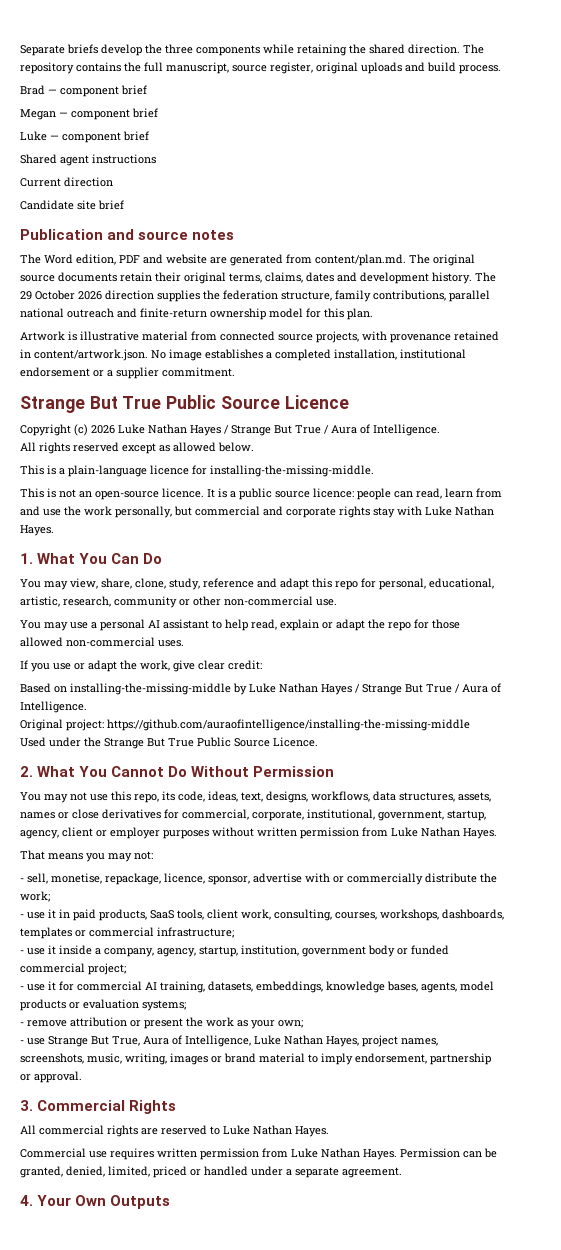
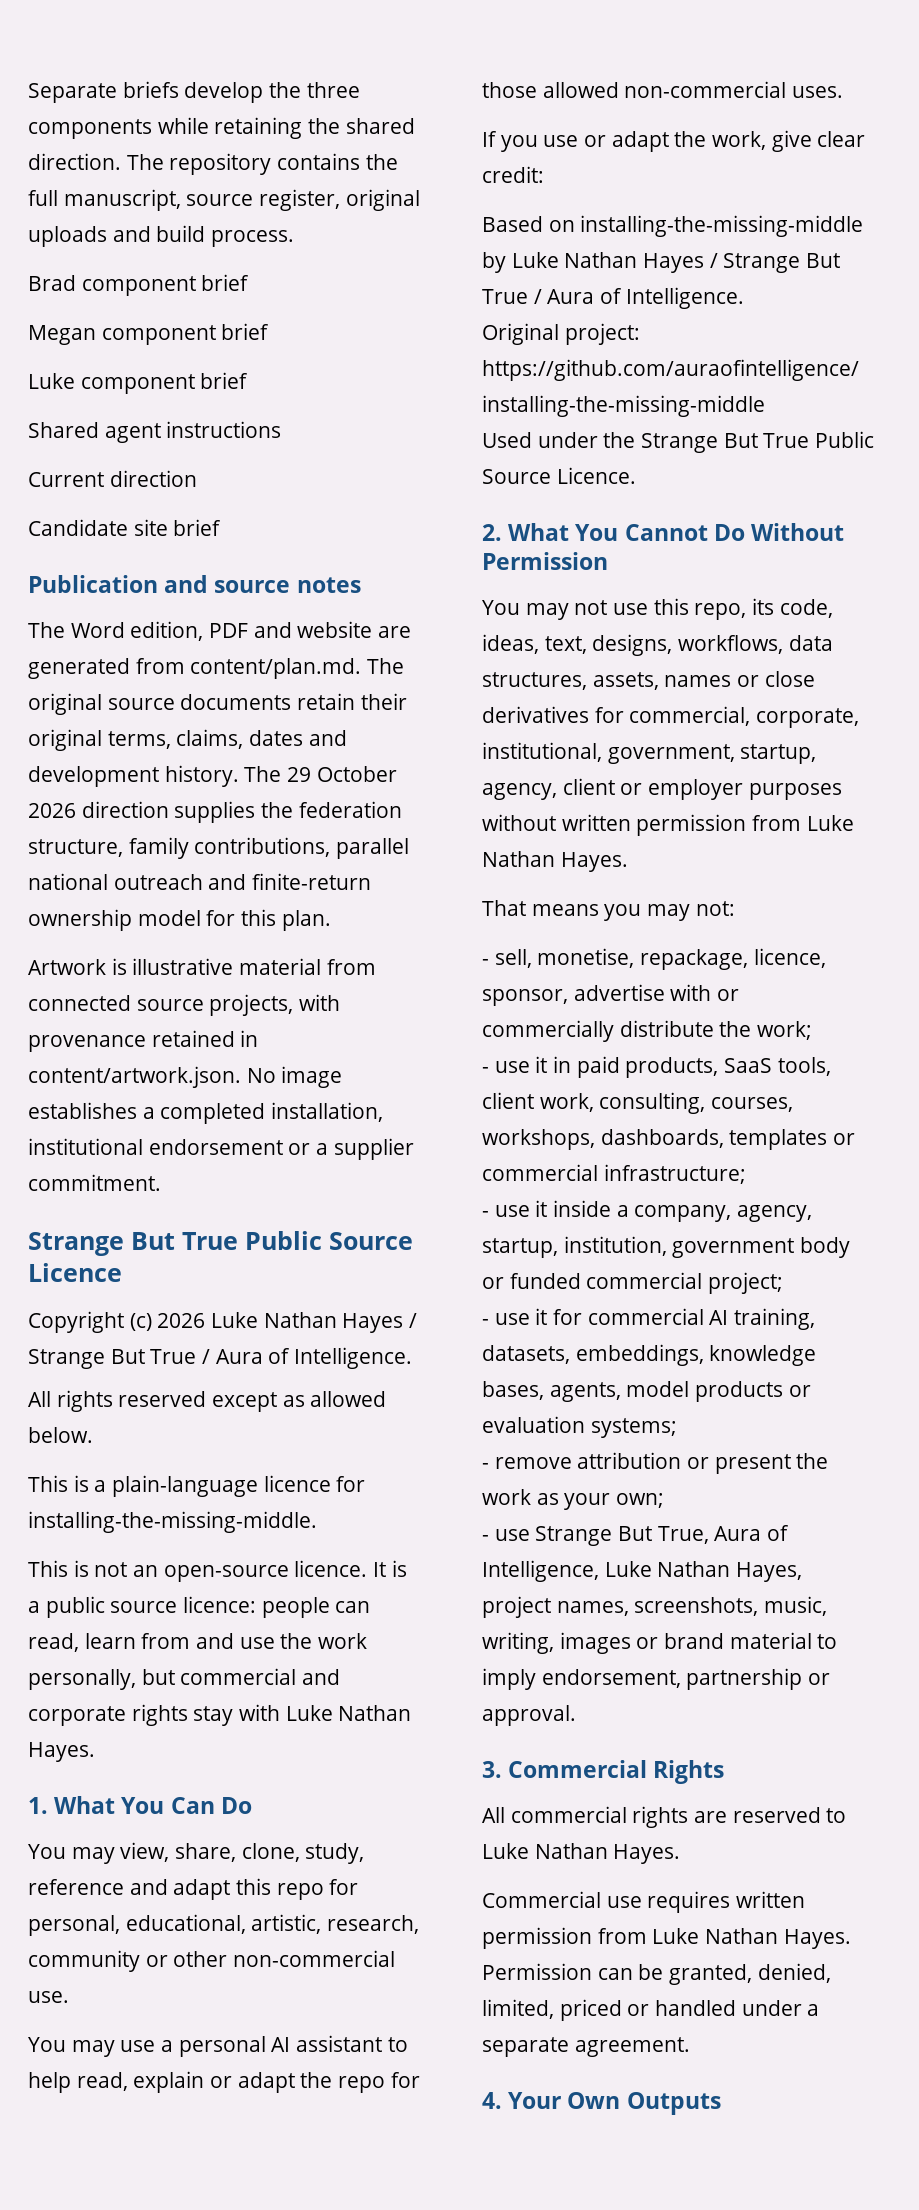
- Brad — component brief
+ Brad component brief
- Megan — component brief
+ Megan component brief
- Luke — component brief
+ Luke component brief

